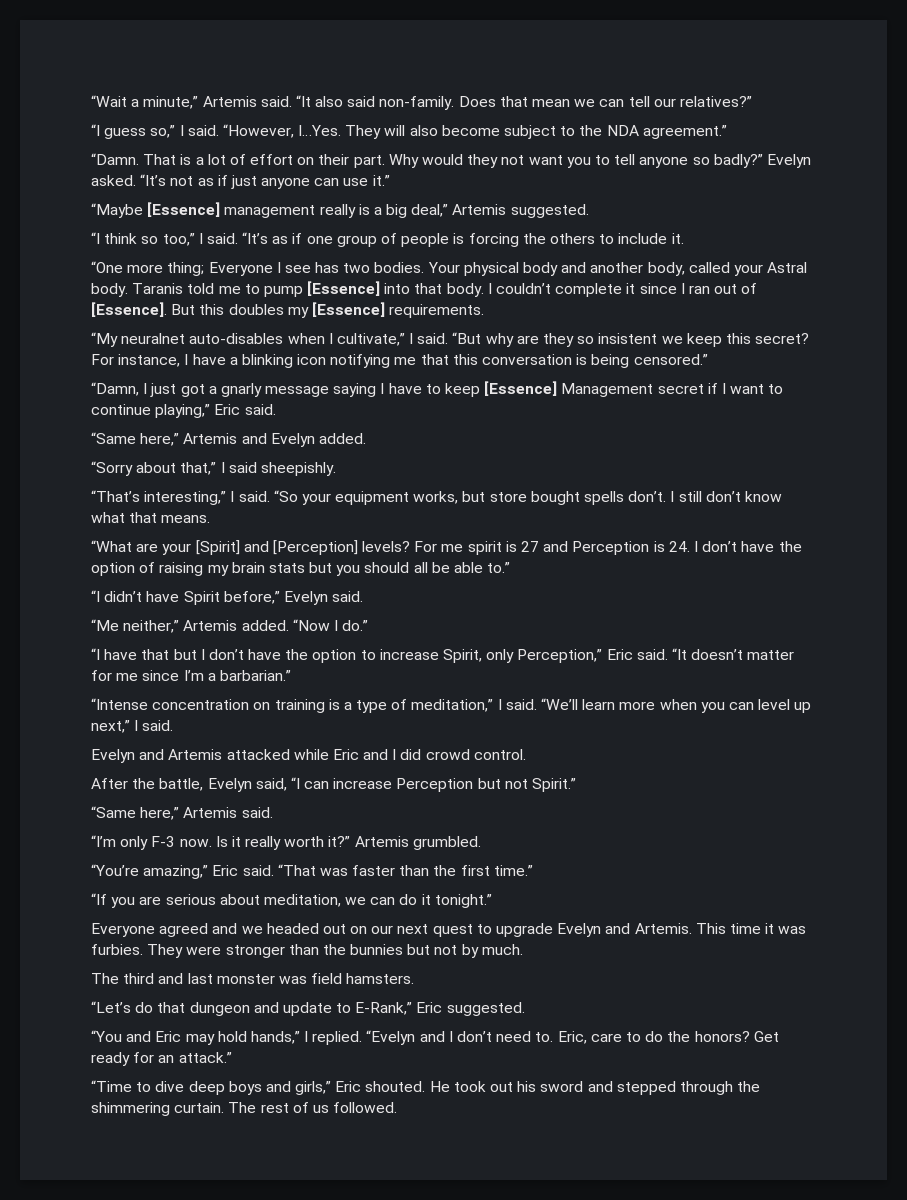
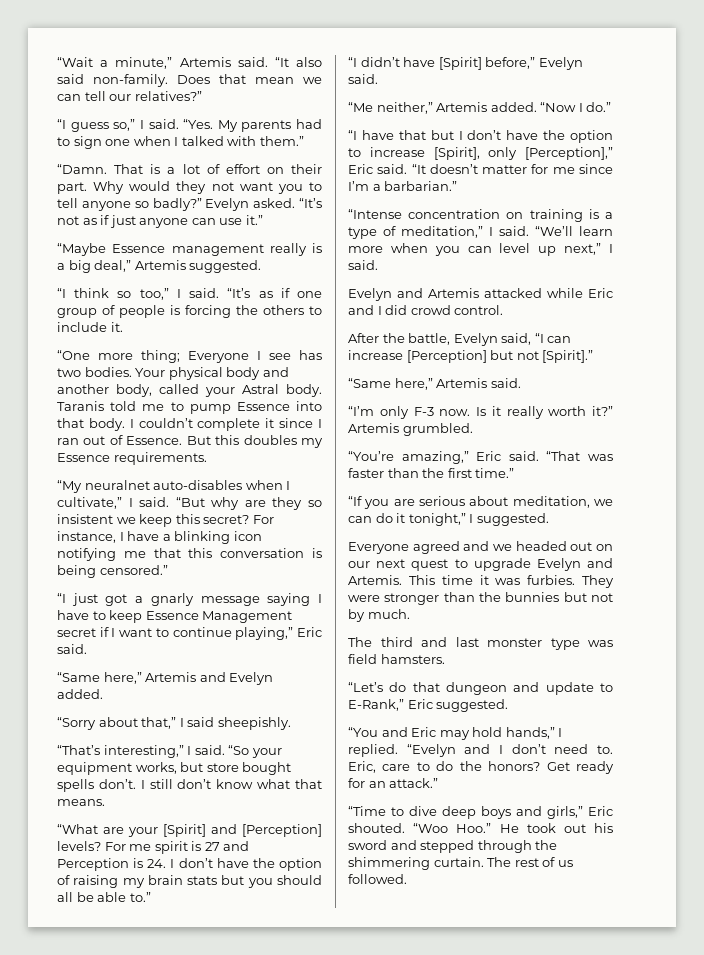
- “However, I…Yes. They will also become subject to the NDA agreement.”
+ “Yes. My parents had to sign one when I talked with them.”
- “Maybe [Essence] management really is a big deal,” Artemis suggested.
+ “Maybe Essence management really is a big deal,” Artemis suggested.
- Taranis told me to pump [Essence] into that body.
+ Taranis told me to pump Essence into that body.
- I couldn’t complete it since I ran out of [Essence].
+ I couldn’t complete it since I ran out of Essence.
- But this doubles my [Essence] requirements.
+ But this doubles my Essence requirements.
- “Damn, I just got a gnarly message saying I have to keep [Essence] Management secret if I want to continue playing,” Eric said.
+ “I just got a gnarly message saying I have to keep Essence Management secret if I want to continue playing,” Eric said.
- “I didn’t have Spirit before,” Evelyn said.
+ “I didn’t have [Spirit] before,” Evelyn said.
- “I have that but I don’t have the option to increase Spirit, only Perception,” Eric said.
+ “I have that but I don’t have the option to increase [Spirit], only [Perception],” Eric said.
- After the battle, Evelyn said, “I can increase Perception but not Spirit.”
+ After the battle, Evelyn said, “I can increase [Perception] but not [Spirit].”
- “If you are serious about meditation, we can do it tonight.”
+ “If you are serious about meditation, we can do it tonight,” I suggested.
- The third and last monster was field hamsters.
+ The third and last monster type was field hamsters.
- He took out his sword and stepped through the shimmering curtain.
+ “Woo Hoo.” He took out his sword and stepped through the shimmering curtain.

